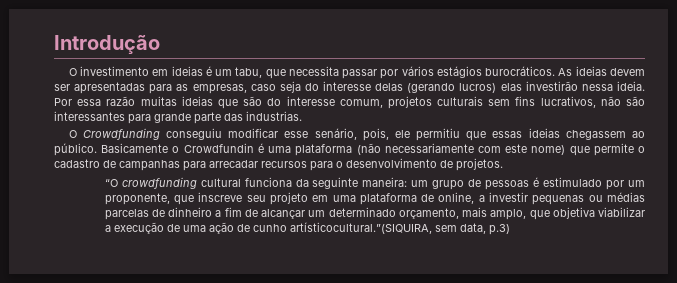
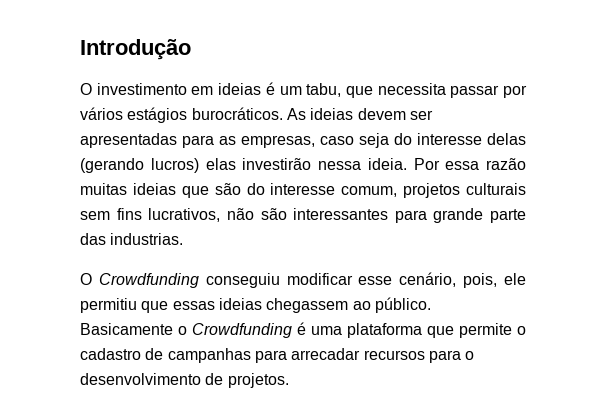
- O Crowdfunding conseguiu modificar esse senário, pois, ele permitiu que essas ideias chegassem ao público.
+ O Crowdfunding conseguiu modificar esse cenário, pois, ele permitiu que essas ideias chegassem ao público.
- Basicamente o Crowdfundin é uma plataforma (não necessariamente com este nome) que permite o cadastro de campanhas para arrecadar recursos para o desenvolvimento de projetos.
+ Basicamente o Crowdfunding é uma plataforma que permite o cadastro de campanhas para arrecadar recursos para o desenvolvimento de projetos.
- “O crowdfunding cultural funciona da seguinte maneira: um grupo de pessoas é estimulado por um proponente, que inscreve seu projeto em uma plataforma de online, a investir pequenas ou médias parcelas de dinheiro a fim de alcançar um determinado orçamento, mais amplo, que objetiva viabilizar a execução de uma ação de cunho artísticocultural.”(SIQUIRA, sem data, p.3)

